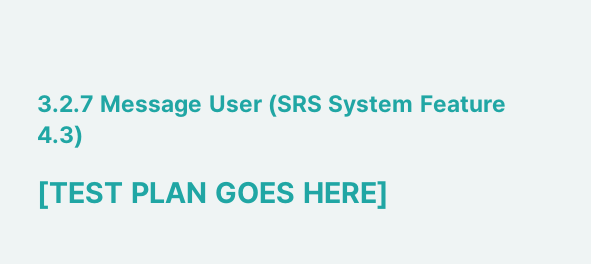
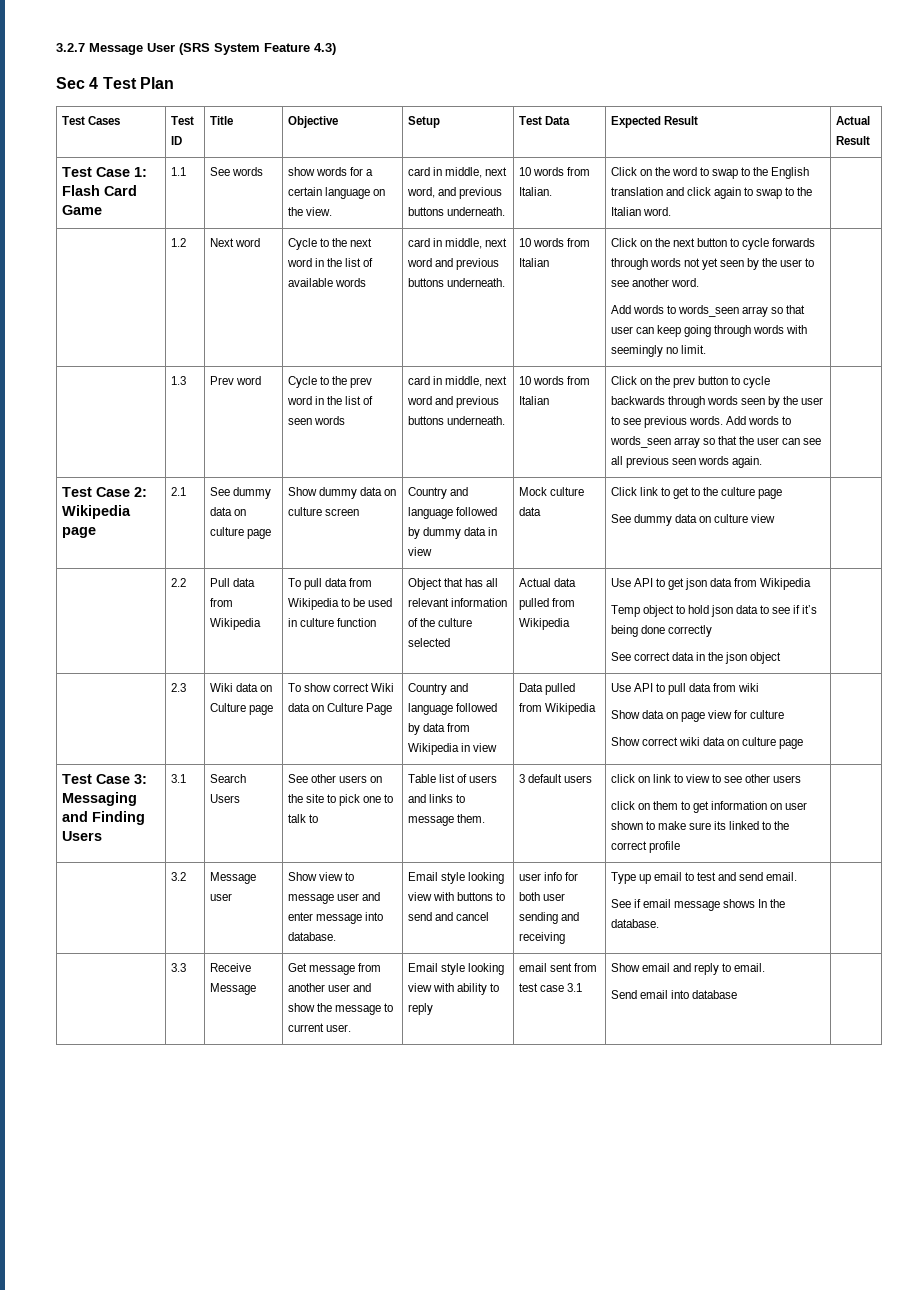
- [TEST PLAN GOES HERE]
+ Sec 4 Test Plan
+ Test Cases | Test ID | Title | Objective | Setup | Test Data | Expected Result | Actual Result
+ Test Case 1: Flash Card Game | 1.1 | See words | show words for a certain language on the view. | card in middle, next word, and previous buttons underneath. | 10 words from Italian. | Click on the word to swap to the English translation and click again to swap to the Italian word. |
+ | 1.2 | Next word | Cycle to the next word in the list of available words | card in middle, next word and previous buttons underneath. | 10 words from Italian | Click on the next button to cycle forwards through words not yet seen by the user to see another word.
+ Add words to words_seen array so that user can keep going through words with seemingly no limit. |
+ | 1.3 | Prev word | Cycle to the prev word in the list of seen words | card in middle, next word and previous buttons underneath. | 10 words from Italian | Click on the prev button to cycle backwards through words seen by the user to see previous words. Add words to words_seen array so that the user can see all previous seen words again. |
+ Test Case 2: Wikipedia page | 2.1 | See dummy data on culture page | Show dummy data on culture screen | Country and language followed by dummy data in view | Mock culture data | Click link to get to the culture page
+ See dummy data on culture view |
+ | 2.2 | Pull data from Wikipedia | To pull data from Wikipedia to be used in culture function | Object that has all relevant information of the culture selected | Actual data pulled from Wikipedia | Use API to get json data from Wikipedia
+ Temp object to hold json data to see if it’s being done correctly
+ See correct data in the json object |
+ | 2.3 | Wiki data on Culture page | To show correct Wiki data on Culture Page | Country and language followed by data from Wikipedia in view | Data pulled from Wikipedia | Use API to pull data from wiki
+ Show data on page view for culture
+ Show correct wiki data on culture page |
+ Test Case 3: Messaging and Finding Users | 3.1 | Search Users | See other users on the site to pick one to talk to | Table list of users and links to message them. | 3 default users | click on link to view to see other users
+ click on them to get information on user shown to make sure its linked to the correct profile |
+ | 3.2 | Message user | Show view to message user and enter message into database. | Email style looking view with buttons to send and cancel | user info for both user sending and receiving | Type up email to test and send email.
+ See if email message shows In the database. |
+ | 3.3 | Receive Message | Get message from another user and show the message to current user. | Email style looking view with ability to reply | email sent from test case 3.1 | Show email and reply to email.
+ Send email into database |

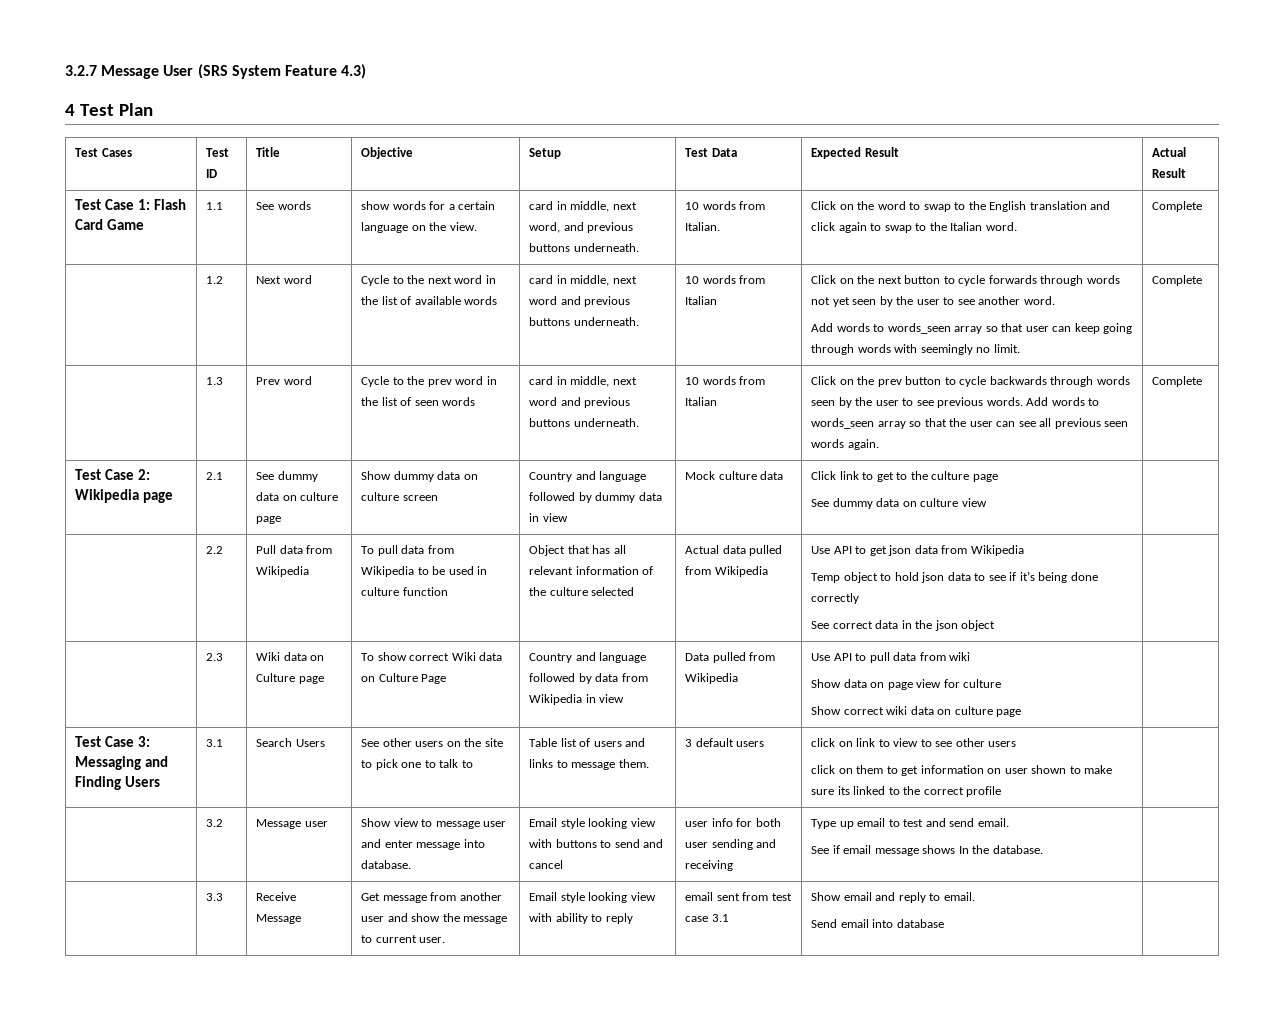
- Sec 4 Test Plan
+ 4 Test Plan
- Click on the word to swap to the English translation and click again to swap to the Italian word.
+ Click on the word to swap to the English translation and click again to swap to the Italian word. | Complete
- Add words to words_seen array so that user can keep going through words with seemingly no limit.
+ Add words to words_seen array so that user can keep going through words with seemingly no limit. | Complete
- Add words to words_seen array so that the user can see all previous seen words again.
+ Add words to words_seen array so that the user can see all previous seen words again. | Complete

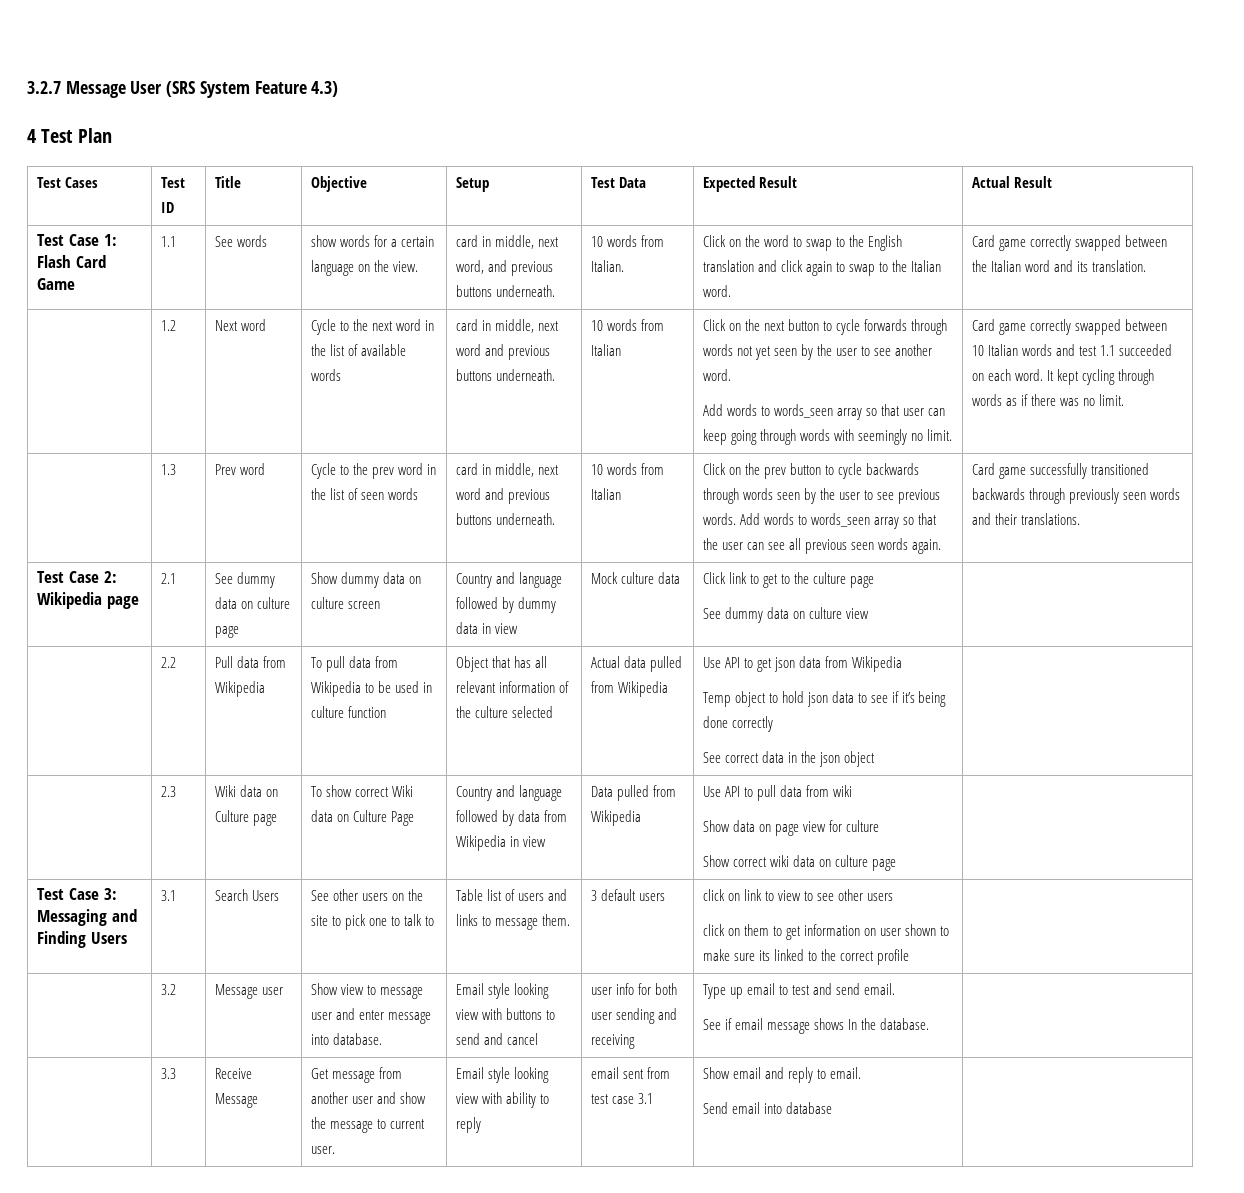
- Click on the word to swap to the English translation and click again to swap to the Italian word. | Complete
+ Click on the word to swap to the English translation and click again to swap to the Italian word. | Card game correctly swapped between the Italian word and its translation.
- Add words to words_seen array so that user can keep going through words with seemingly no limit. | Complete
+ Add words to words_seen array so that user can keep going through words with seemingly no limit. | Card game correctly swapped between 10 Italian words and test 1.1 succeeded on each word. It kept cycling through words as if there was no limit.
- Add words to words_seen array so that the user can see all previous seen words again. | Complete
+ Add words to words_seen array so that the user can see all previous seen words again. | Card game successfully transitioned backwards through previously seen words and their translations.

